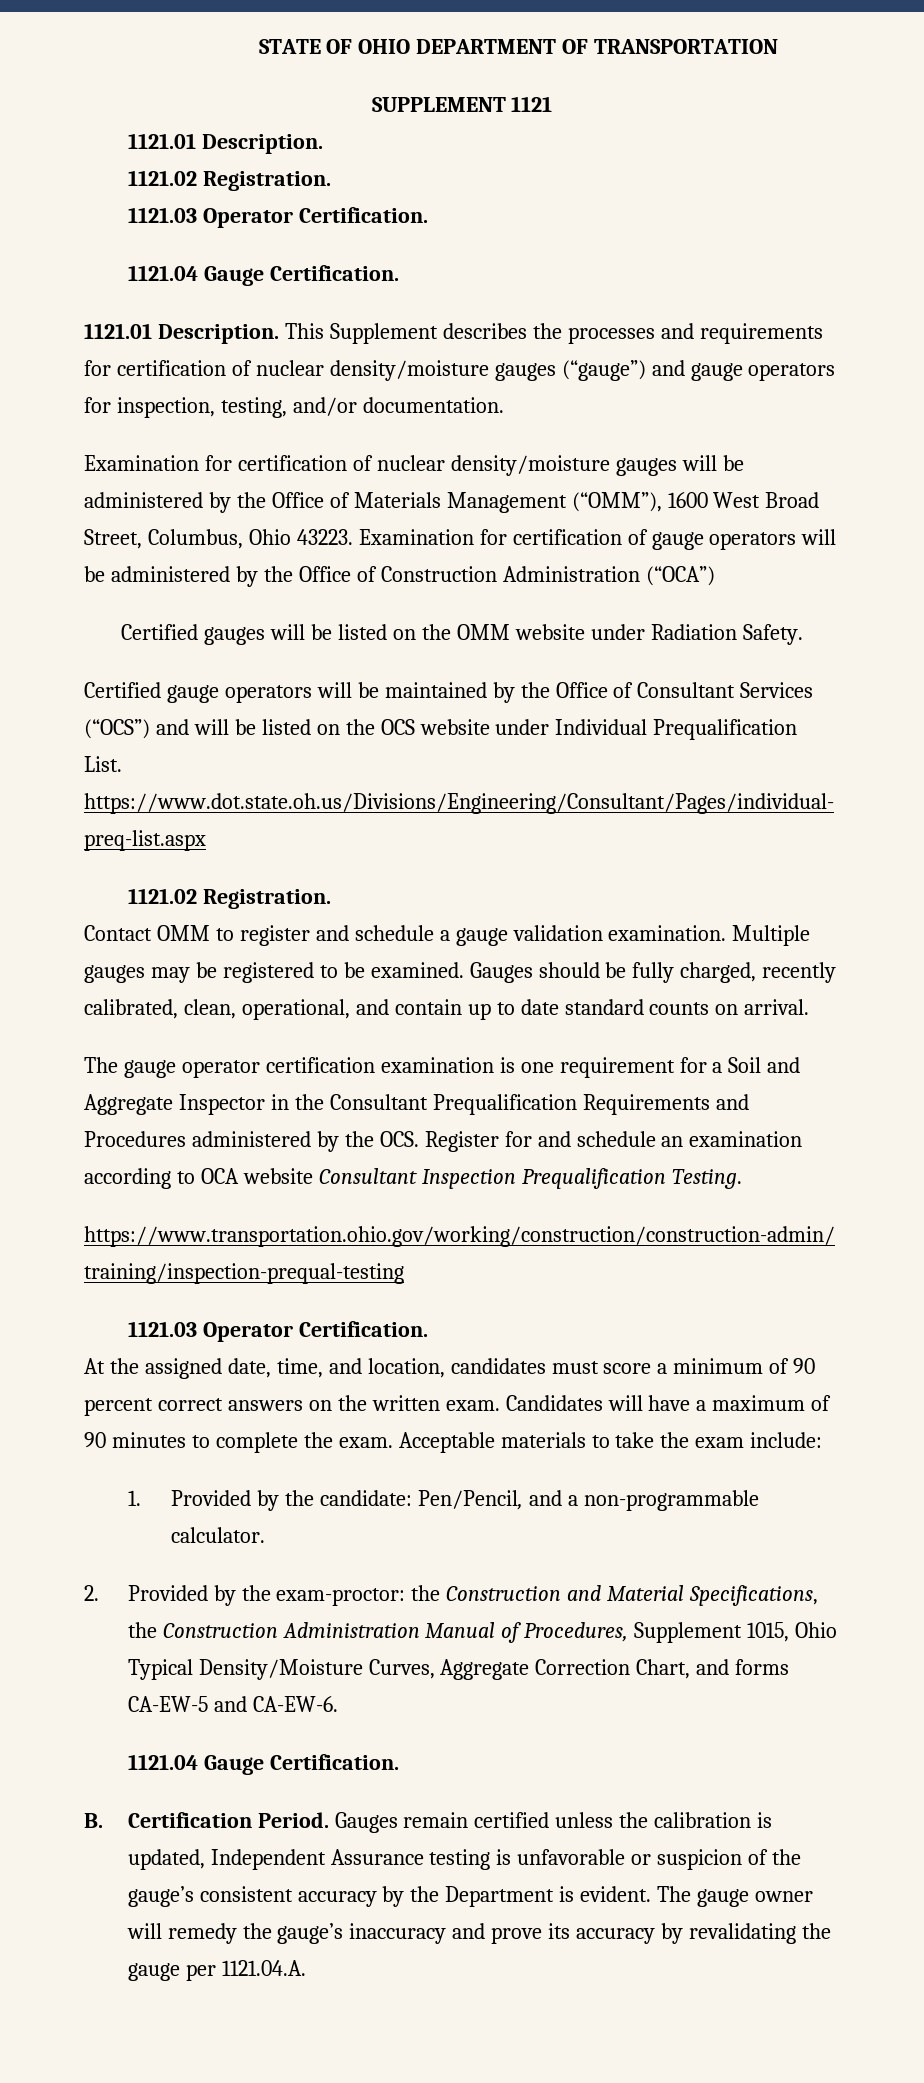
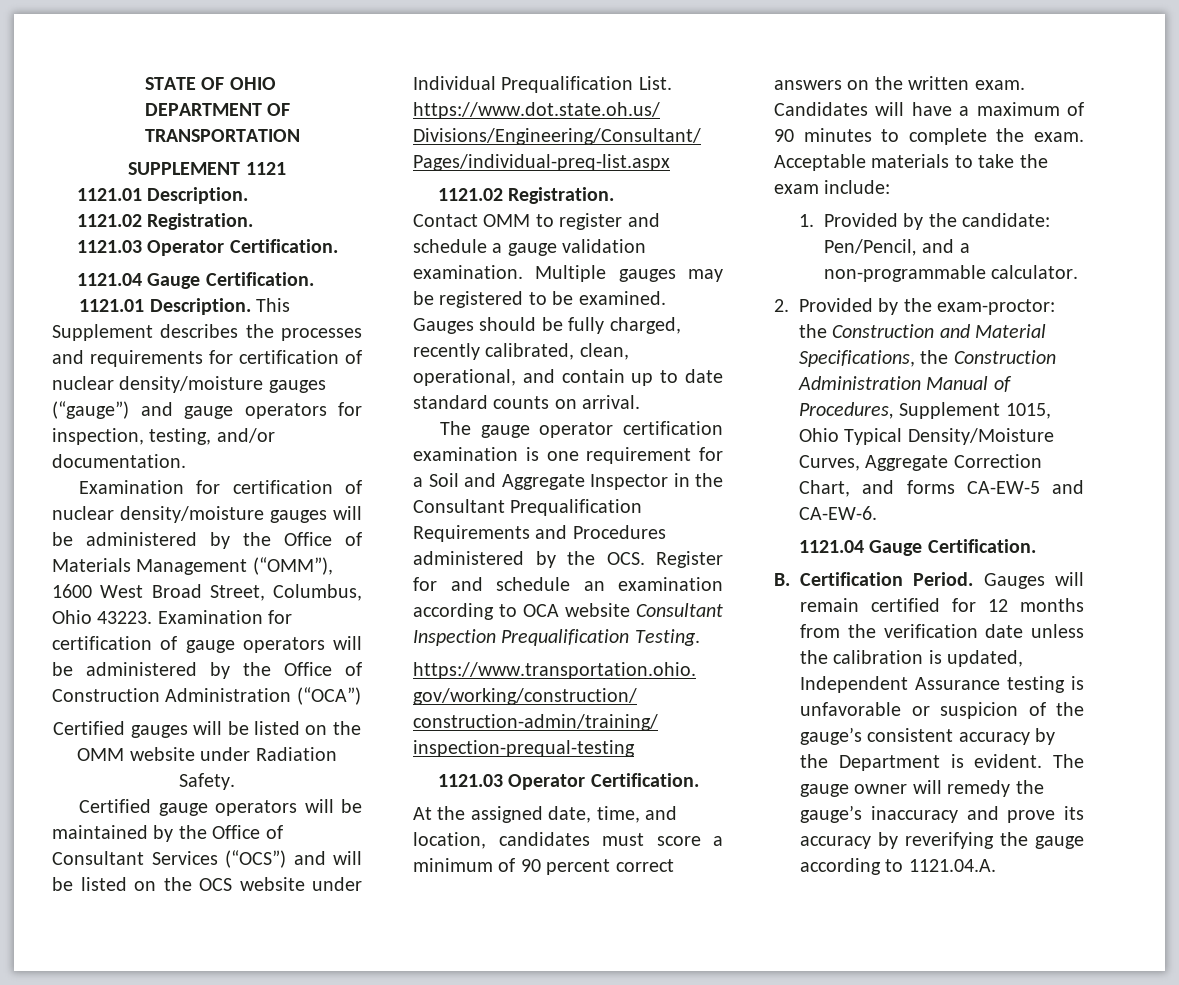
- Gauges remain certified unless the calibration is updated, Independent Assurance testing is unfavorable or suspicion of the gauge’s consistent accuracy by the Department is evident.
+ Gauges will remain certified for 12 months from the verification date unless the calibration is updated, Independent Assurance testing is unfavorable or suspicion of the gauge’s consistent accuracy by the Department is evident.
- The gauge owner will remedy the gauge’s inaccuracy and prove its accuracy by revalidating the gauge per 1121.04.A.
+ The gauge owner will remedy the gauge’s inaccuracy and prove its accuracy by reverifying the gauge according to 1121.04.A.

